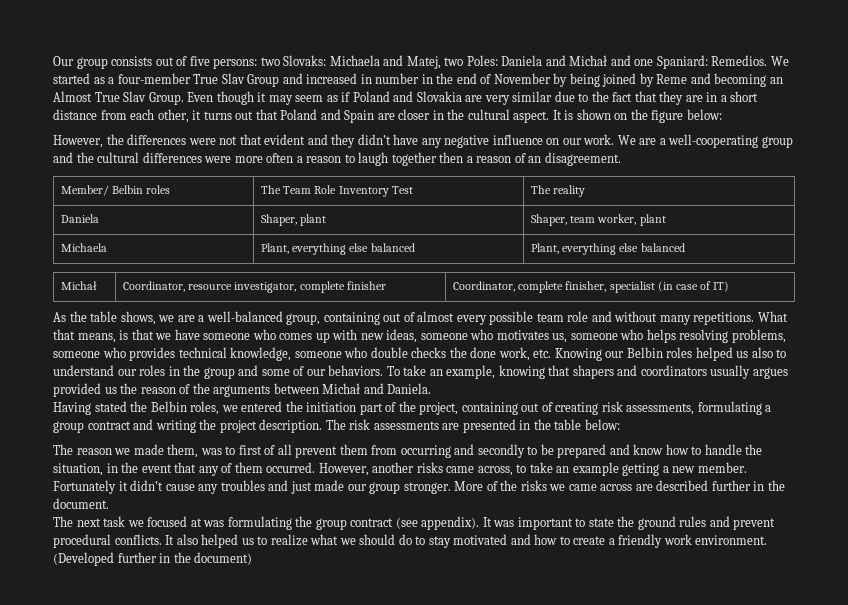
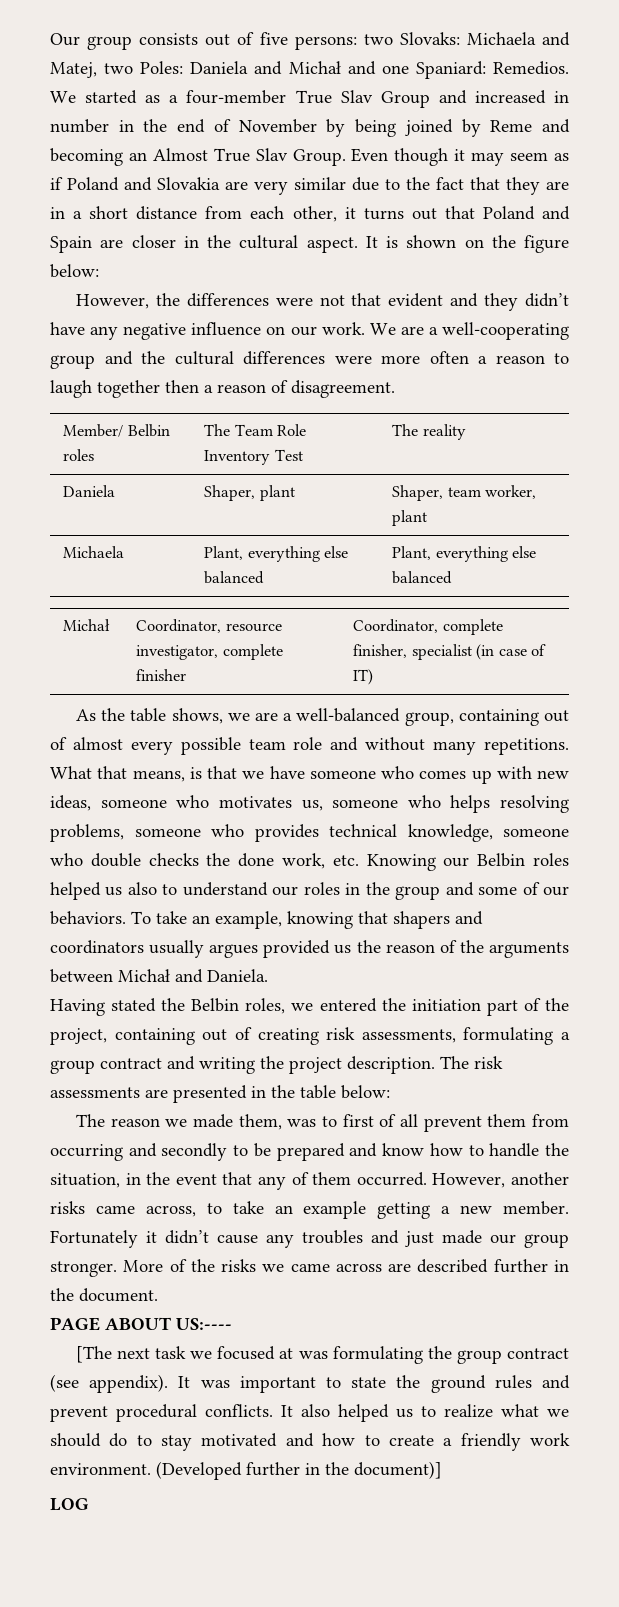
- We are a well-cooperating group and the cultural differences were more often a reason to laugh together then a reason of an disagreement.
+ We are a well-cooperating group and the cultural differences were more often a reason to laugh together then a reason of disagreement.
- The next task we focused at was formulating the group contract (see appendix).
+ PAGE ABOUT US:----
+ [The next task we focused at was formulating the group contract (see appendix).
- (Developed further in the document)
+ (Developed further in the document)]
+ LOG

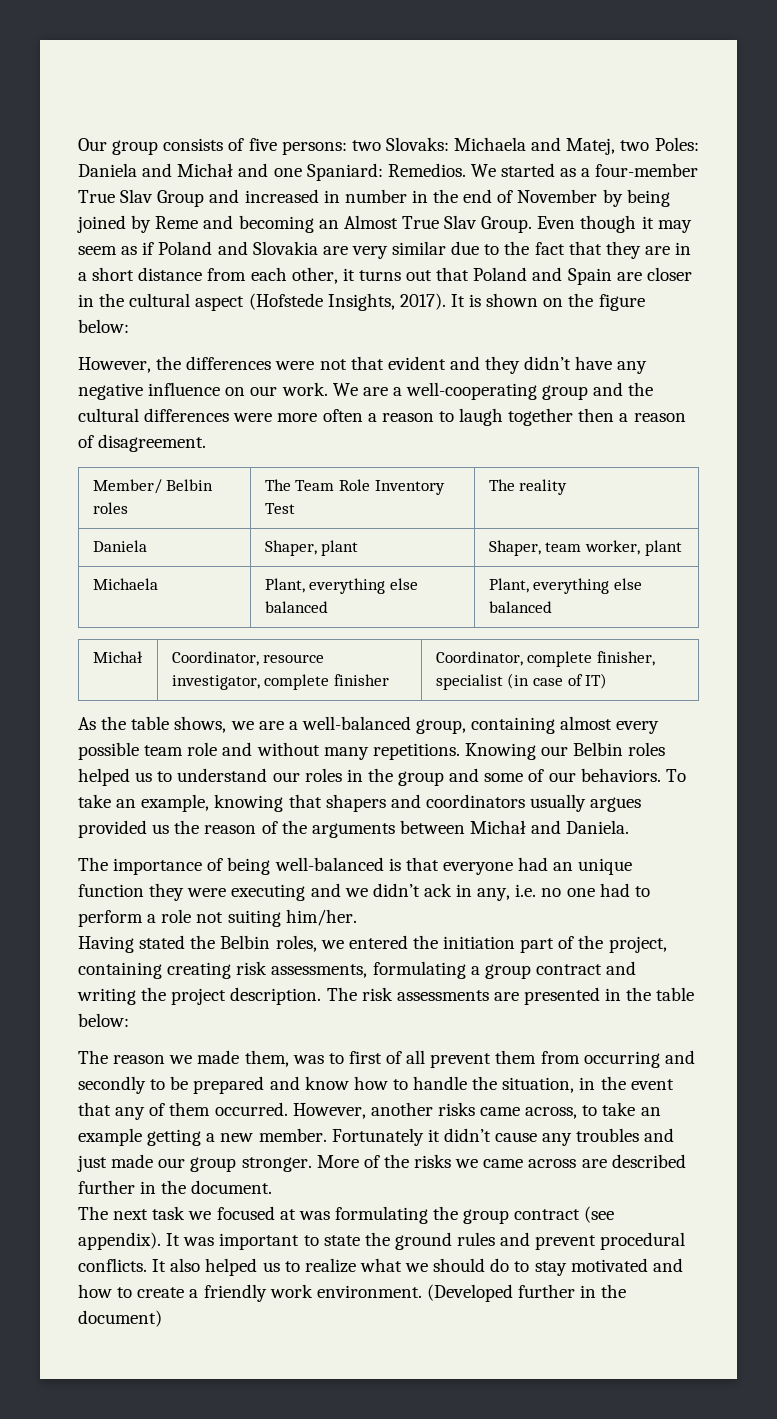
- Our group consists out of five persons: two Slovaks: Michaela and Matej, two Poles: Daniela and Michał and one Spaniard: Remedios.
+ Our group consists of five persons: two Slovaks: Michaela and Matej, two Poles: Daniela and Michał and one Spaniard: Remedios.
- Even though it may seem as if Poland and Slovakia are very similar due to the fact that they are in a short distance from each other, it turns out that Poland and Spain are closer in the cultural aspect.
+ Even though it may seem as if Poland and Slovakia are very similar due to the fact that they are in a short distance from each other, it turns out that Poland and Spain are closer in the cultural aspect (Hofstede Insights, 2017).
- As the table shows, we are a well-balanced group, containing out of almost every possible team role and without many repetitions.
+ As the table shows, we are a well-balanced group, containing almost every possible team role and without many repetitions.
- What that means, is that we have someone who comes up with new ideas, someone who motivates us, someone who helps resolving problems, someone who provides technical knowledge, someone who double checks the done work, etc. Knowing our Belbin roles helped us also to understand our roles in the group and some of our behaviors.
+ Knowing our Belbin roles helped us to understand our roles in the group and some of our behaviors.
+ The importance of being well-balanced is that everyone had an unique function they were executing and we didn’t ack in any, i.e. no one had to perform a role not suiting him/her.
- Having stated the Belbin roles, we entered the initiation part of the project, containing out of creating risk assessments, formulating a group contract and writing the project description.
+ Having stated the Belbin roles, we entered the initiation part of the project, containing creating risk assessments, formulating a group contract and writing the project description.
- PAGE ABOUT US:----
- [The next task we focused at was formulating the group contract (see appendix).
+ The next task we focused at was formulating the group contract (see appendix).
- (Developed further in the document)]
- LOG
+ (Developed further in the document)

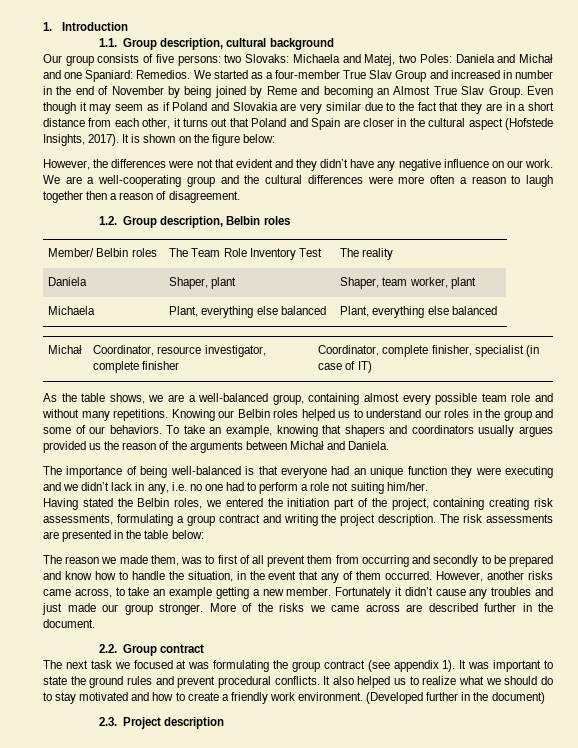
+ 1. Introduction
+ 1.1. Group description, cultural background
+ 1.2. Group description, Belbin roles
- The importance of being well-balanced is that everyone had an unique function they were executing and we didn’t ack in any, i.e. no one had to perform a role not suiting him/her.
+ The importance of being well-balanced is that everyone had an unique function they were executing and we didn’t lack in any, i.e. no one had to perform a role not suiting him/her.
+ 2.2. Group contract
- The next task we focused at was formulating the group contract (see appendix).
+ The next task we focused at was formulating the group contract (see appendix 1).
+ 2.3. Project description

